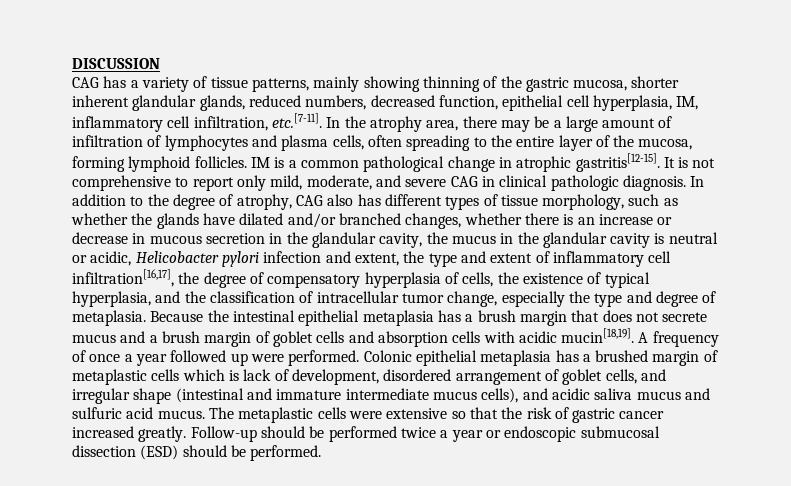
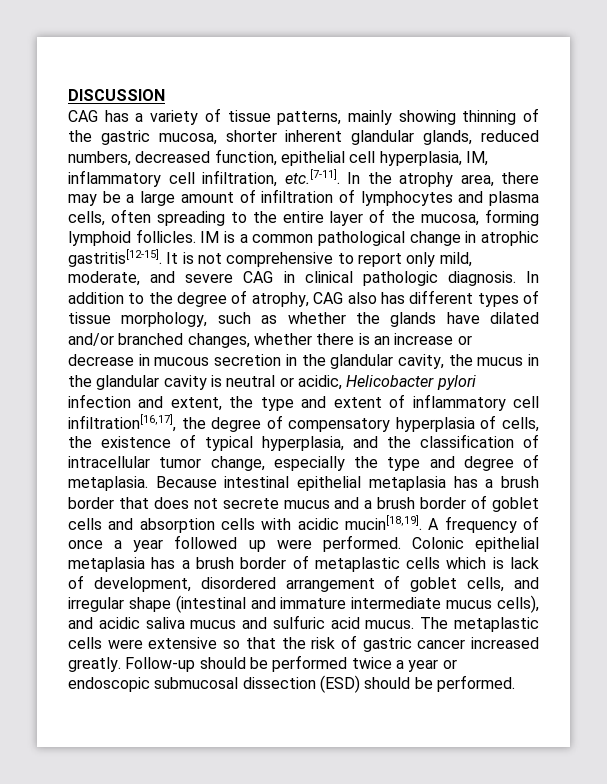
- Because the intestinal epithelial metaplasia has a brush margin that does not secrete mucus and a brush margin of goblet cells and absorption cells with acidic mucin[18,19].
+ Because intestinal epithelial metaplasia has a brush border that does not secrete mucus and a brush border of goblet cells and absorption cells with acidic mucin[18,19].
- Colonic epithelial metaplasia has a brushed margin of metaplastic cells which is lack of development, disordered arrangement of goblet cells, and irregular shape (intestinal and immature intermediate mucus cells), and acidic saliva mucus and sulfuric acid mucus.
+ Colonic epithelial metaplasia has a brush border of metaplastic cells which is lack of development, disordered arrangement of goblet cells, and irregular shape (intestinal and immature intermediate mucus cells), and acidic saliva mucus and sulfuric acid mucus.

